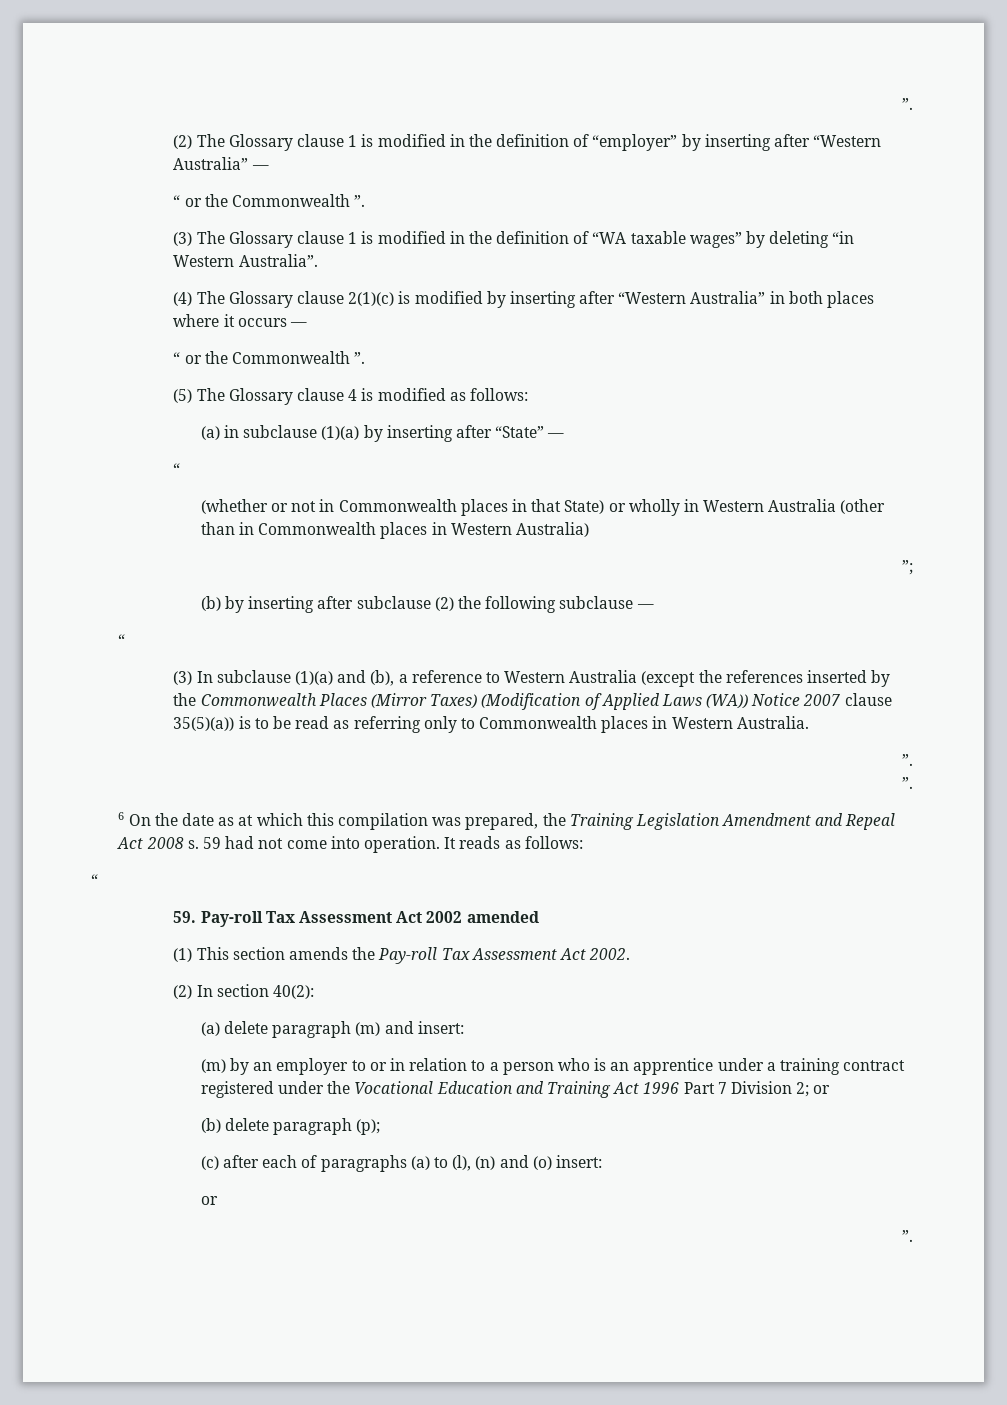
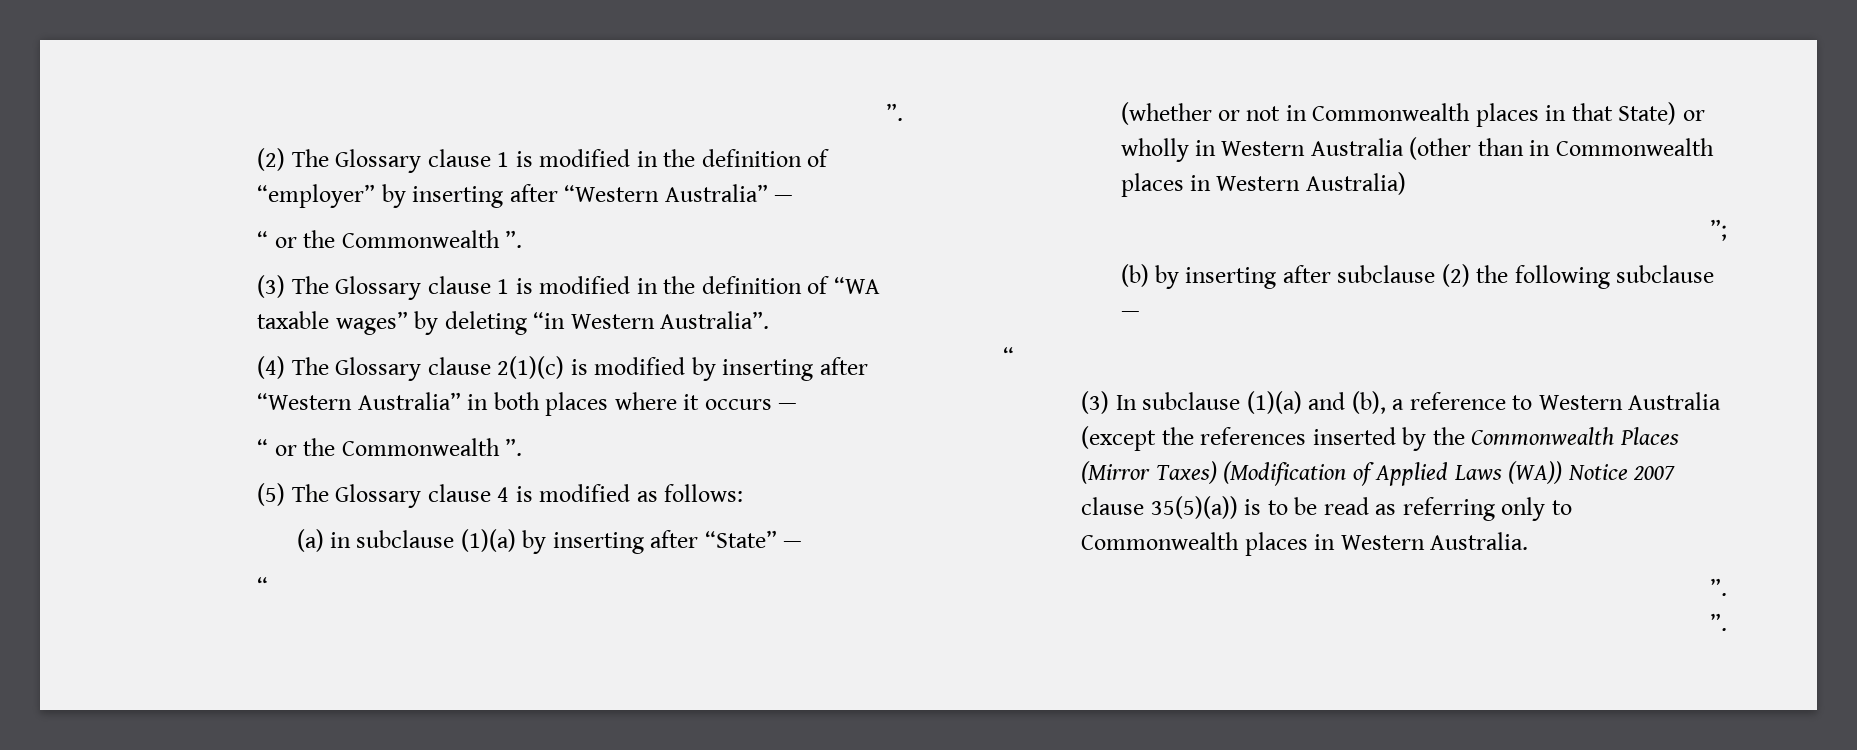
- 6 On the date as at which this compilation was prepared, the Training Legislation Amendment and Repeal Act 2008 s. 59 had not come into operation. It reads as follows:
- “
- 59. Pay-roll Tax Assessment Act 2002 amended
- (1) This section amends the Pay-roll Tax Assessment Act 2002.
- (2) In section 40(2):
- (a) delete paragraph (m) and insert:
- (m) by an employer to or in relation to a person who is an apprentice under a training contract registered under the Vocational Education and Training Act 1996 Part 7 Division 2; or
- (b) delete paragraph (p);
- (c) after each of paragraphs (a) to (l), (n) and (o) insert:
- or
- ”.

